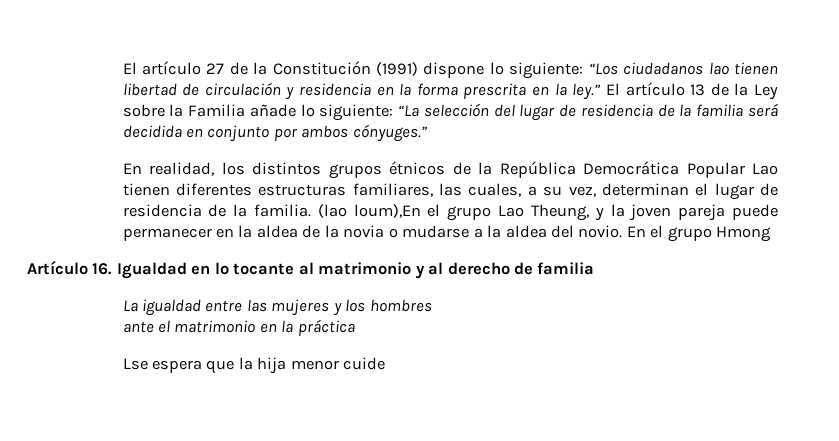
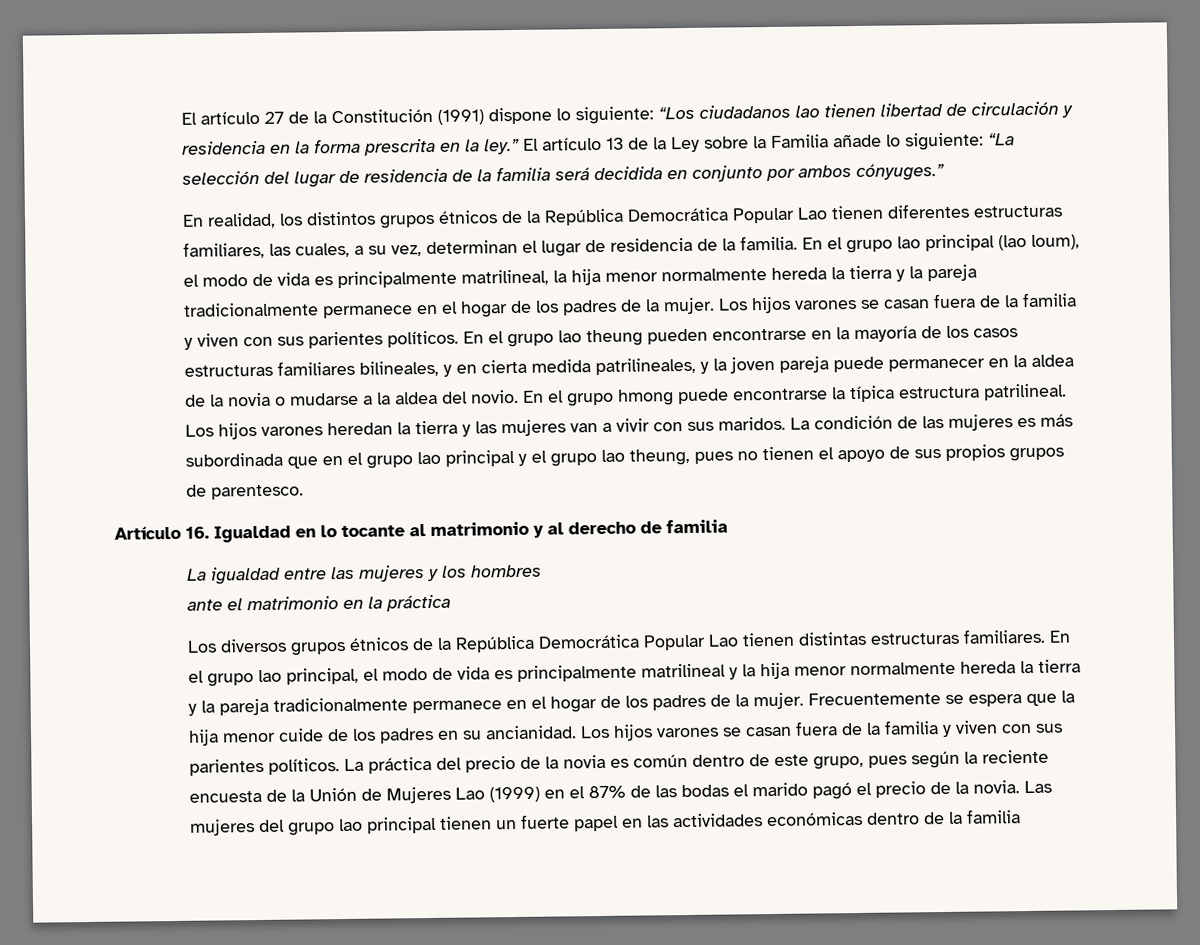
- (lao loum),En el grupo Lao Theung, y la joven pareja puede permanecer en la aldea de la novia o mudarse a la aldea del novio.
+ En el grupo lao principal (lao loum), el modo de vida es principalmente matrilineal, la hija menor normalmente hereda la tierra y la pareja tradicionalmente permanece en el hogar de los padres de la mujer. Los hijos varones se casan fuera de la familia y viven con sus parientes políticos. En el grupo lao theung pueden encontrarse en la mayoría de los casos estructuras familiares bilineales, y en cierta medida patrilineales, y la joven pareja puede permanecer en la aldea de la novia o mudarse a la aldea del novio.
- En el grupo Hmong
+ En el grupo hmong puede encontrarse la típica estructura patrilineal. Los hijos varones heredan la tierra y las mujeres van a vivir con sus maridos. La condición de las mujeres es más subordinada que en el grupo lao principal y el grupo lao theung, pues no tienen el apoyo de sus propios grupos de parentesco.
- Lse espera que la hija menor cuide
+ Los diversos grupos étnicos de la República Democrática Popular Lao tienen distintas estructuras familiares. En el grupo lao principal, el modo de vida es principalmente matrilineal y la hija menor normalmente hereda la tierra y la pareja tradicionalmente permanece en el hogar de los padres de la mujer. Frecuentemente se espera que la hija menor cuide de los padres en su ancianidad. Los hijos varones se casan fuera de la familia y viven con sus parientes políticos. La práctica del precio de la novia es común dentro de este grupo, pues según la reciente encuesta de la Unión de Mujeres Lao (1999) en el 87% de las bodas el marido pagó el precio de la novia. Las mujeres del grupo lao principal tienen un fuerte papel en las actividades económicas dentro de la familia

